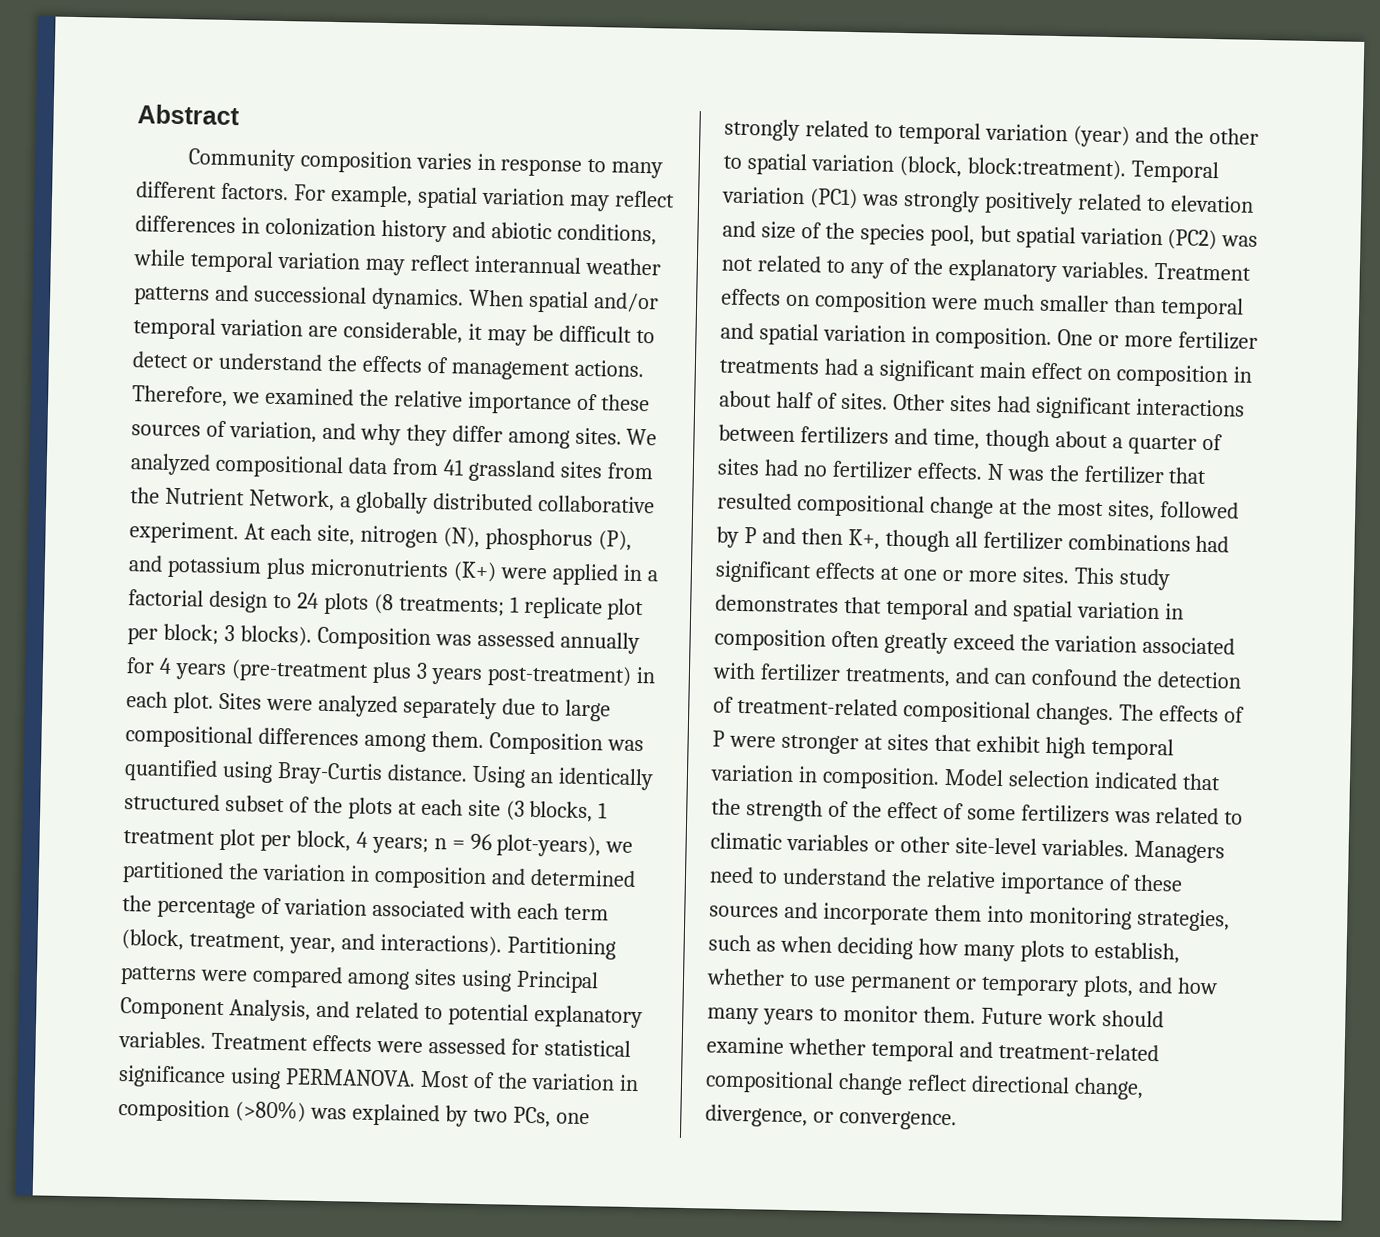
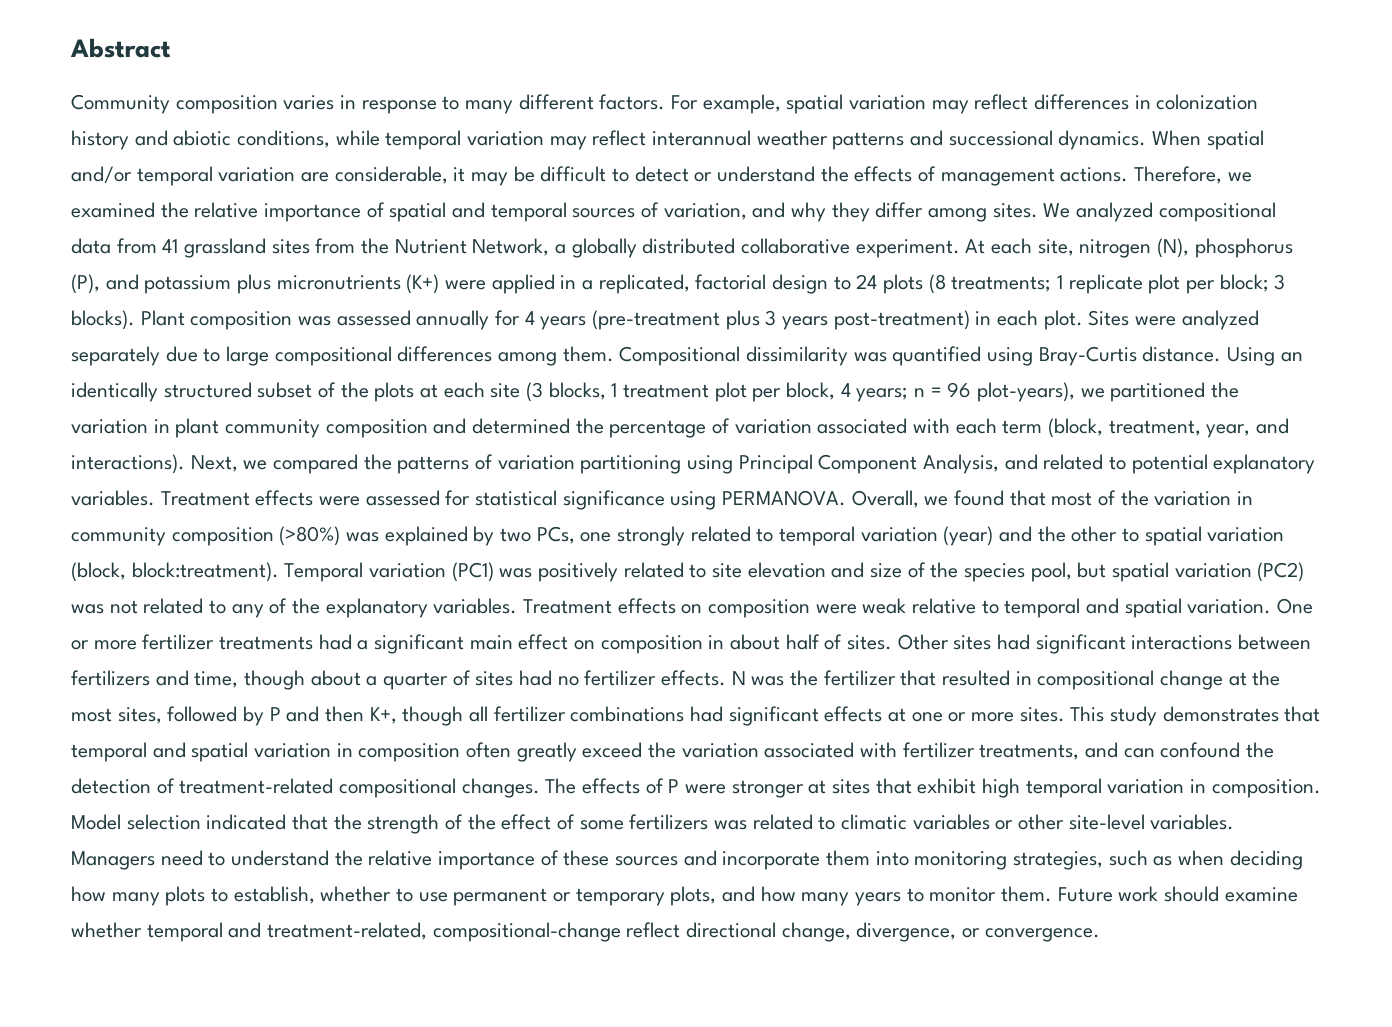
- Therefore, we examined the relative importance of these sources of variation, and why they differ among sites.
+ Therefore, we examined the relative importance of spatial and temporal sources of variation, and why they differ among sites.
- At each site, nitrogen (N), phosphorus (P), and potassium plus micronutrients (K+) were applied in a factorial design to 24 plots (8 treatments; 1 replicate plot per block; 3 blocks).
+ At each site, nitrogen (N), phosphorus (P), and potassium plus micronutrients (K+) were applied in a replicated, factorial design to 24 plots (8 treatments; 1 replicate plot per block; 3 blocks).
- Composition was assessed annually for 4 years (pre-treatment plus 3 years post-treatment) in each plot.
+ Plant composition was assessed annually for 4 years (pre-treatment plus 3 years post-treatment) in each plot.
- Composition was quantified using Bray-Curtis distance.
+ Compositional dissimilarity was quantified using Bray-Curtis distance.
- Using an identically structured subset of the plots at each site (3 blocks, 1 treatment plot per block, 4 years; n = 96 plot-years), we partitioned the variation in composition and determined the percentage of variation associated with each term (block, treatment, year, and interactions).
+ Using an identically structured subset of the plots at each site (3 blocks, 1 treatment plot per block, 4 years; n = 96 plot-years), we partitioned the variation in plant community composition and determined the percentage of variation associated with each term (block, treatment, year, and interactions).
- Partitioning patterns were compared among sites using Principal Component Analysis, and related to potential explanatory variables.
+ Next, we compared the patterns of variation partitioning using Principal Component Analysis, and related to potential explanatory variables.
- Most of the variation in composition (>80%) was explained by two PCs, one strongly related to temporal variation (year) and the other to spatial variation (block, block:treatment).
+ Overall, we found that most of the variation in community composition (>80%) was explained by two PCs, one strongly related to temporal variation (year) and the other to spatial variation (block, block:treatment).
- Temporal variation (PC1) was strongly positively related to elevation and size of the species pool, but spatial variation (PC2) was not related to any of the explanatory variables.
+ Temporal variation (PC1) was positively related to site elevation and size of the species pool, but spatial variation (PC2) was not related to any of the explanatory variables.
- Treatment effects on composition were much smaller than temporal and spatial variation in composition.
+ Treatment effects on composition were weak relative to temporal and spatial variation.
- N was the fertilizer that resulted compositional change at the most sites, followed by P and then K+, though all fertilizer combinations had significant effects at one or more sites.
+ N was the fertilizer that resulted in compositional change at the most sites, followed by P and then K+, though all fertilizer combinations had significant effects at one or more sites.
- Future work should examine whether temporal and treatment-related compositional change reflect directional change, divergence, or convergence.
+ Future work should examine whether temporal and treatment-related, compositional-change reflect directional change, divergence, or convergence.

